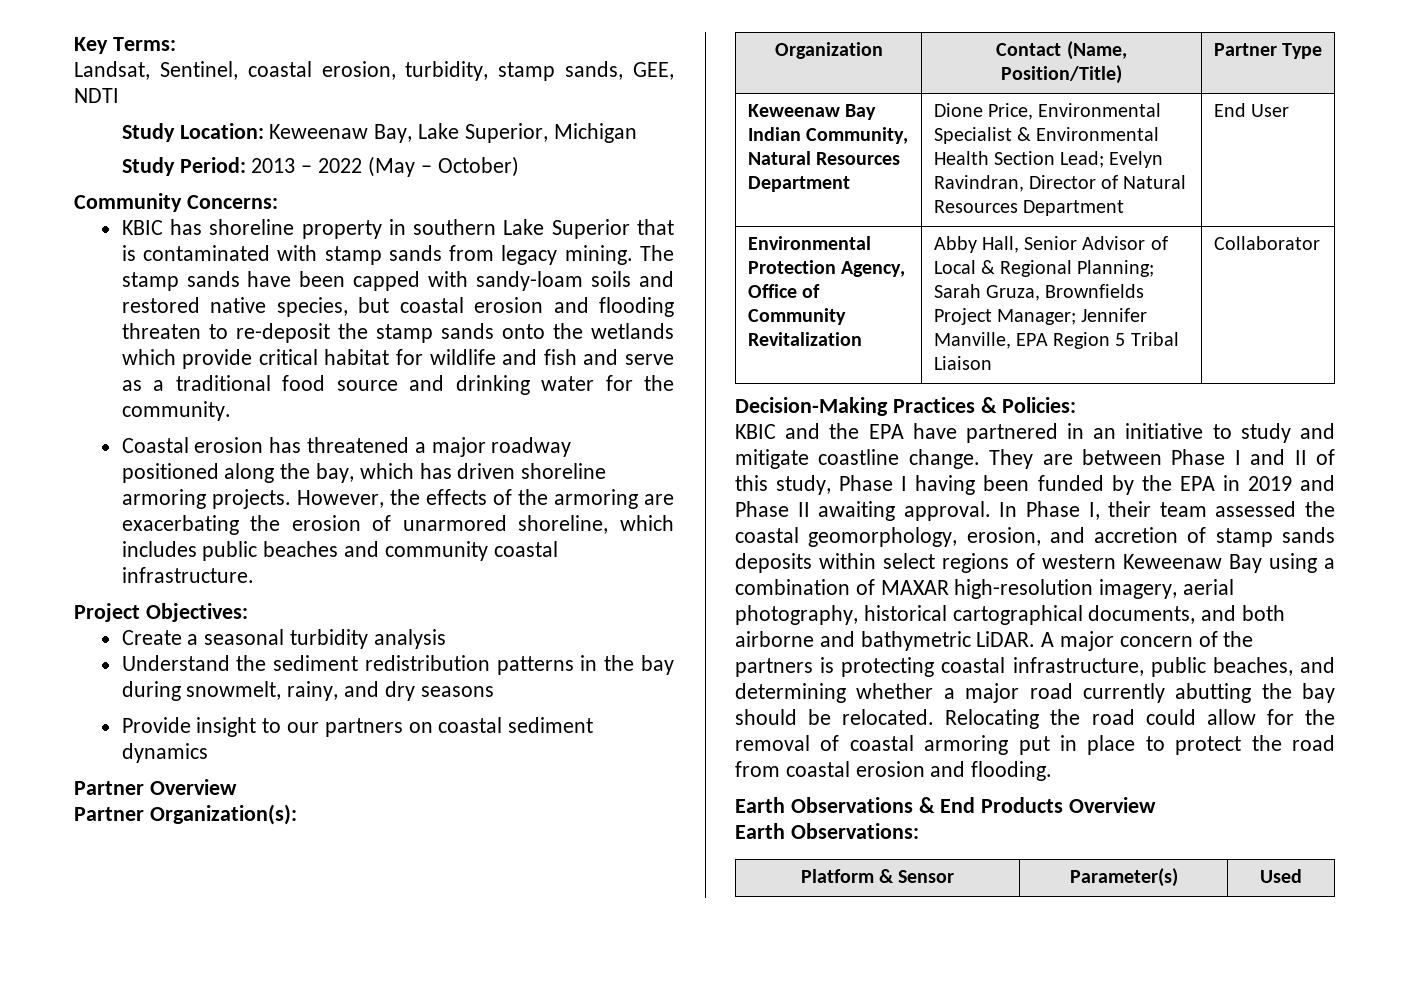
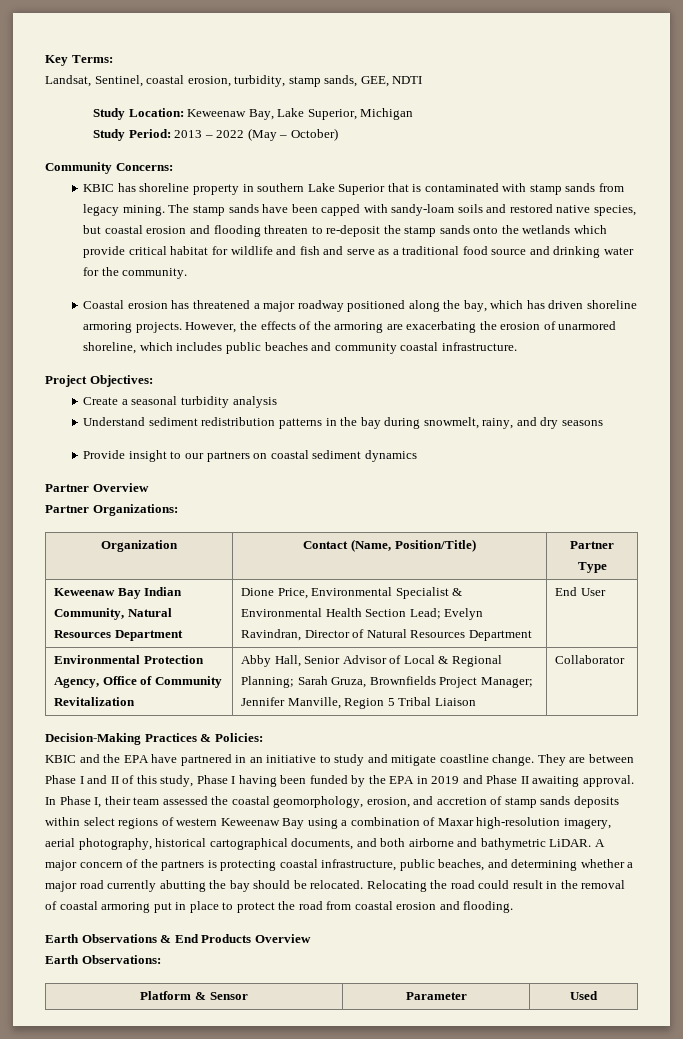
- Understand the sediment redistribution patterns in the bay during snowmelt, rainy, and dry seasons
+ Understand sediment redistribution patterns in the bay during snowmelt, rainy, and dry seasons
- Partner Organization(s):
+ Partner Organizations:
- Environmental Protection Agency, Office of Community Revitalization | Abby Hall, Senior Advisor of Local & Regional Planning; Sarah Gruza, Brownfields Project Manager; Jennifer Manville, EPA Region 5 Tribal Liaison | Collaborator
+ Environmental Protection Agency, Office of Community Revitalization | Abby Hall, Senior Advisor of Local & Regional Planning; Sarah Gruza, Brownfields Project Manager; Jennifer Manville, Region 5 Tribal Liaison | Collaborator
- In Phase I, their team assessed the coastal geomorphology, erosion, and accretion of stamp sands deposits within select regions of western Keweenaw Bay using a combination of MAXAR high-resolution imagery, aerial photography, historical cartographical documents, and both airborne and bathymetric LiDAR.
+ In Phase I, their team assessed the coastal geomorphology, erosion, and accretion of stamp sands deposits within select regions of western Keweenaw Bay using a combination of Maxar high-resolution imagery, aerial photography, historical cartographical documents, and both airborne and bathymetric LiDAR.
- Relocating the road could allow for the removal of coastal armoring put in place to protect the road from coastal erosion and flooding.
+ Relocating the road could result in the removal of coastal armoring put in place to protect the road from coastal erosion and flooding.
- Platform & Sensor | Parameter(s) | Used
+ Platform & Sensor | Parameter | Used

